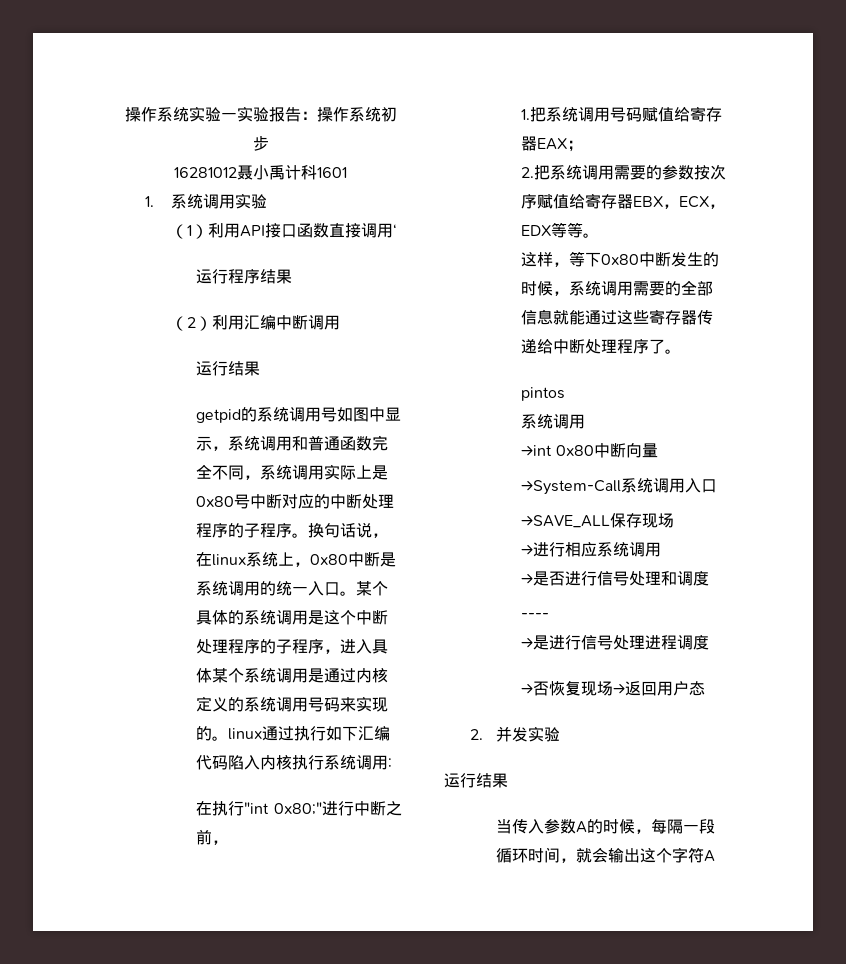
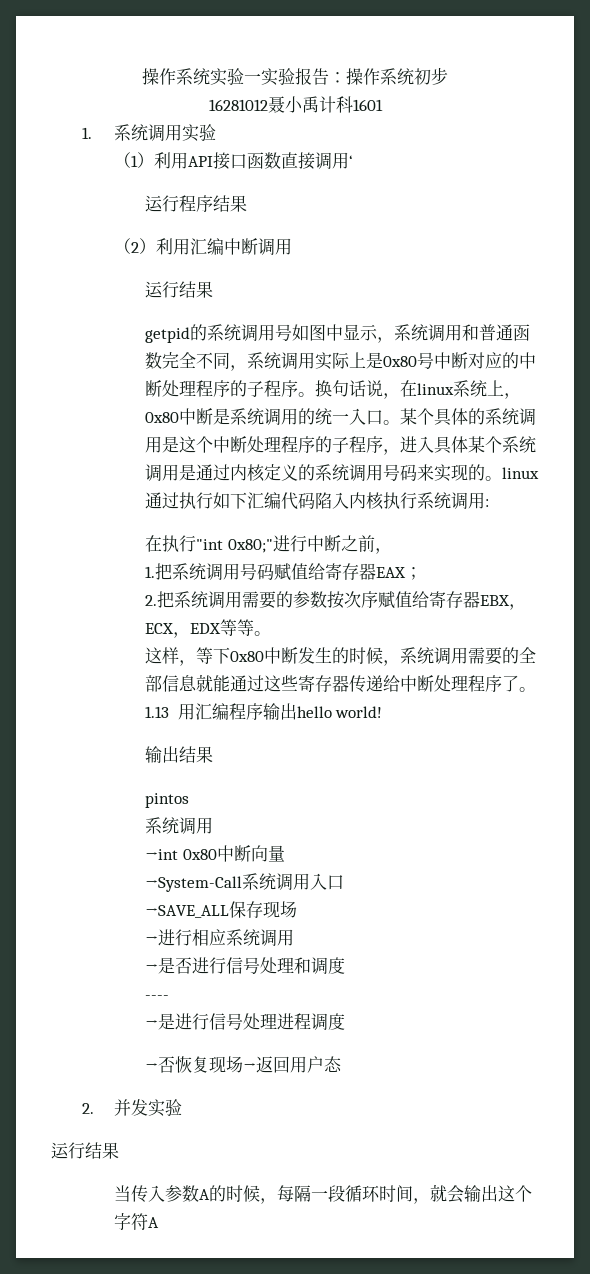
+ 1.13用汇编程序输出hello world!
+ 输出结果

